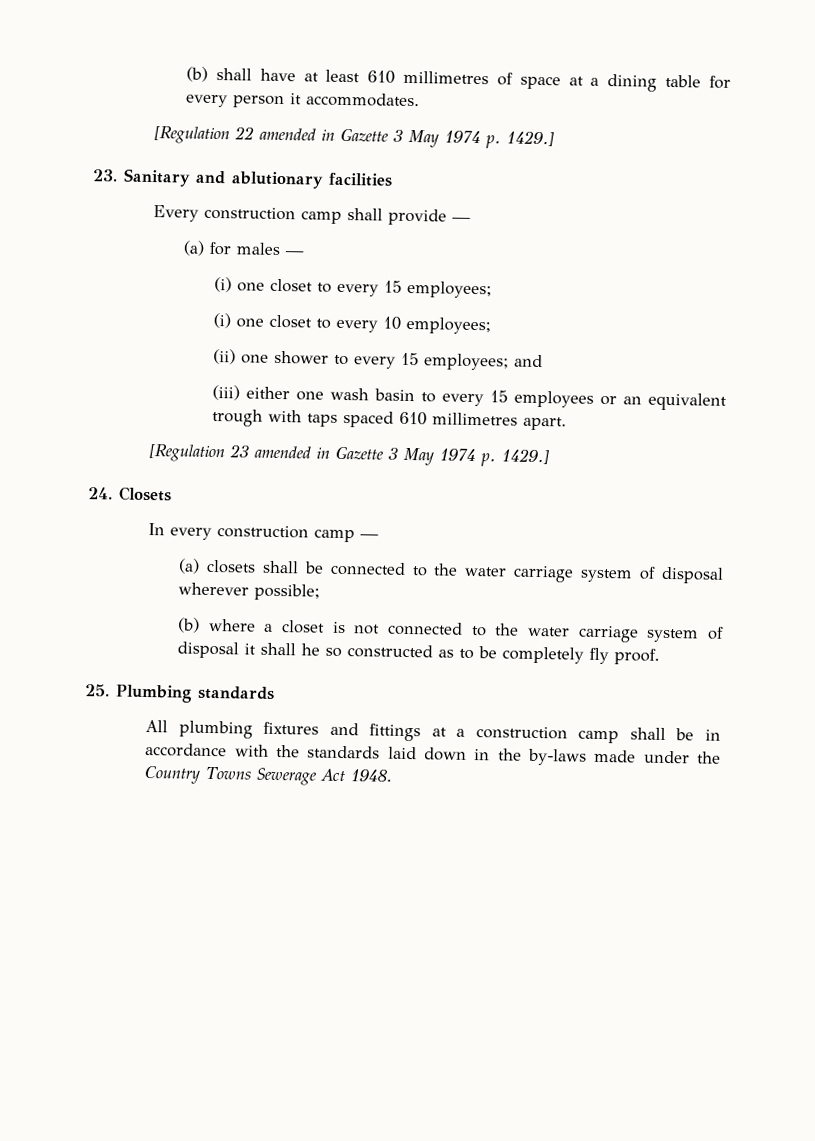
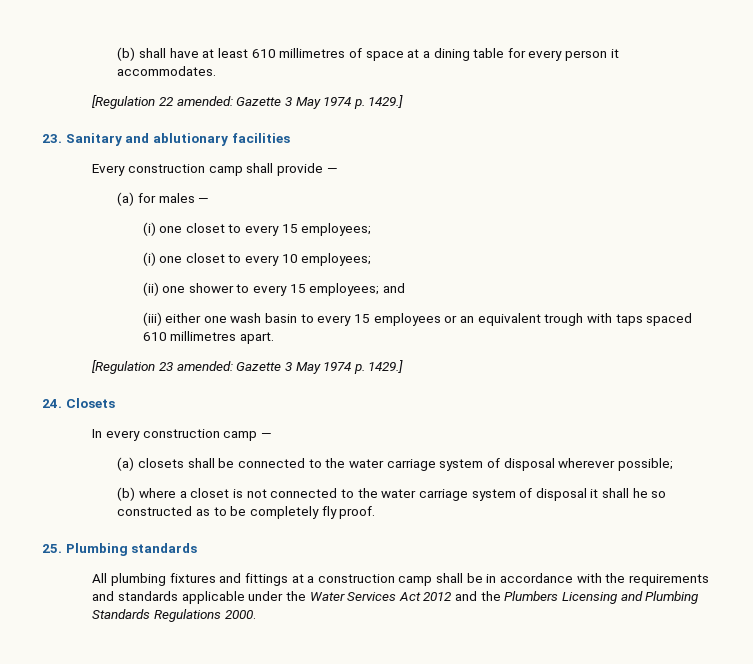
- [Regulation 22 amended in Gazette 3 May 1974 p. 1429.]
+ [Regulation 22 amended: Gazette 3 May 1974 p. 1429.]
- [Regulation 23 amended in Gazette 3 May 1974 p. 1429.]
+ [Regulation 23 amended: Gazette 3 May 1974 p. 1429.]
- All plumbing fixtures and fittings at a construction camp shall be in accordance with the standards laid down in the by-laws made under the Country Towns Sewerage Act 1948.
+ All plumbing fixtures and fittings at a construction camp shall be in accordance with the requirements and standards applicable under the Water Services Act 2012 and the Plumbers Licensing and Plumbing Standards Regulations 2000.

